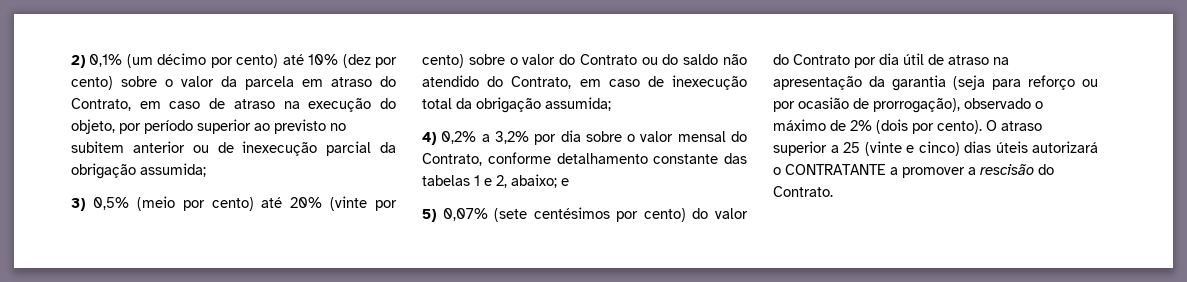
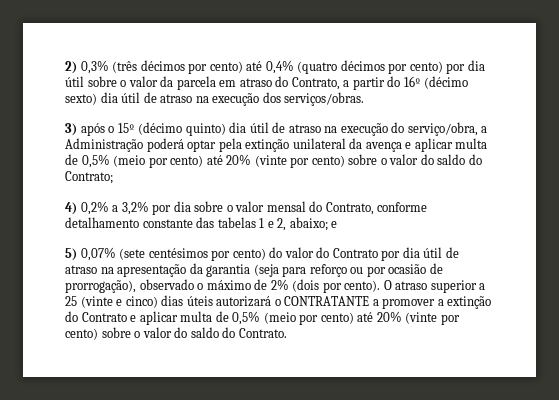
- 2) 0,1% (um décimo por cento) até 10% (dez por cento) sobre o valor da parcela em atraso do Contrato, em caso de atraso na execução do objeto, por período superior ao previsto no subitem anterior ou de inexecução parcial da obrigação assumida;
- 3) 0,5% (meio por cento) até 20% (vinte por cento) sobre o valor do Contrato ou do saldo não atendido do Contrato, em caso de inexecução total da obrigação assumida;
+ 2) 0,3% (três décimos por cento) até 0,4% (quatro décimos por cento) por dia útil sobre o valor da parcela em atraso do Contrato, a partir do 16º (décimo sexto) dia útil de atraso na execução dos serviços/obras.
+ 3) após o 15º (décimo quinto) dia útil de atraso na execução do serviço/obra, a Administração poderá optar pela extinção unilateral da avença e aplicar multa de 0,5% (meio por cento) até 20% (vinte por cento) sobre o valor do saldo do Contrato;
- O atraso superior a 25 (vinte e cinco) dias úteis autorizará o CONTRATANTE a promover a rescisão do Contrato.
+ O atraso superior a 25 (vinte e cinco) dias úteis autorizará o CONTRATANTE a promover a extinção do Contrato e aplicar multa de 0,5% (meio por cento) até 20% (vinte por cento) sobre o valor do saldo do Contrato.

